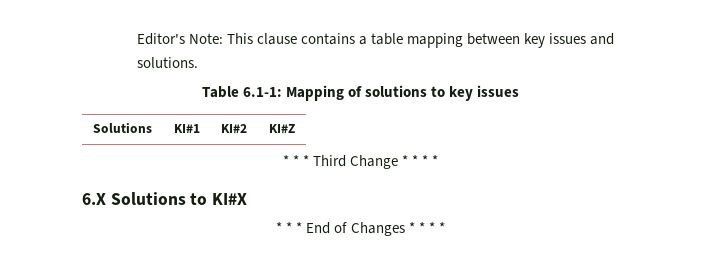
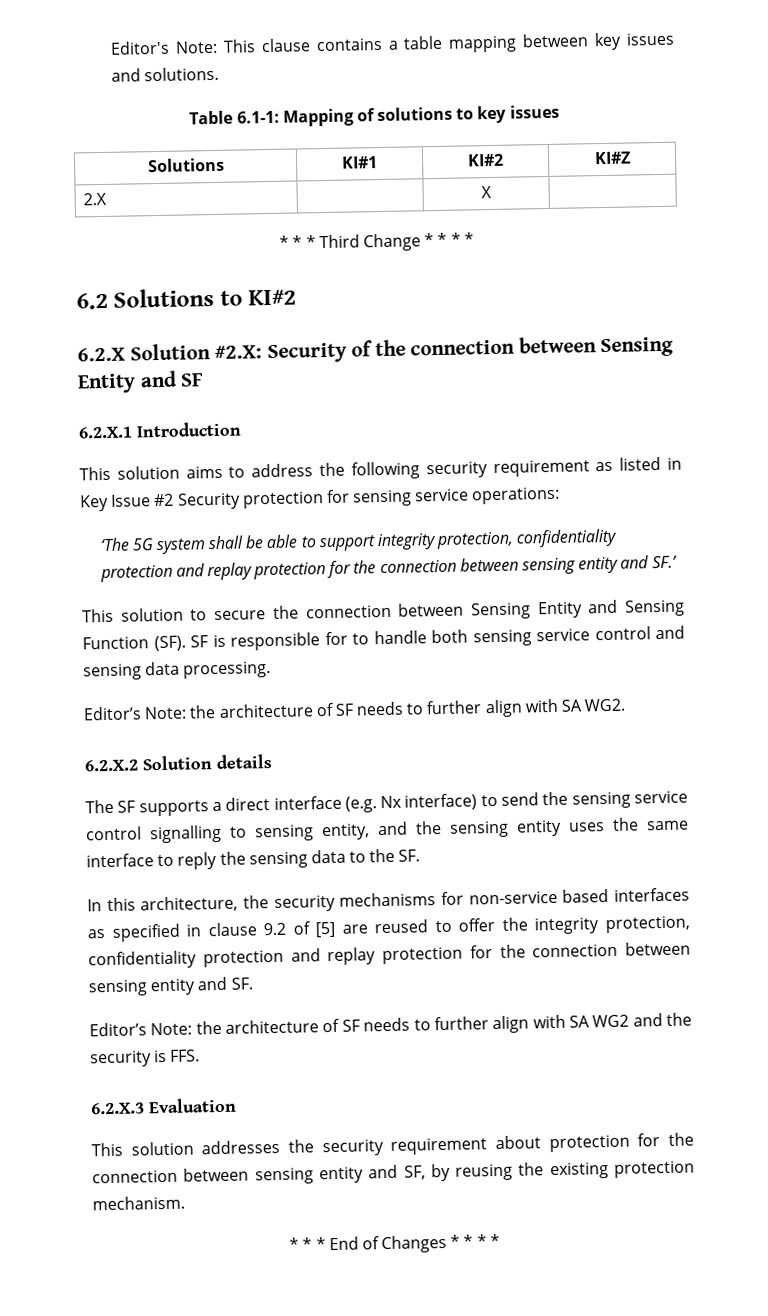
+ 2.X | | X |
- 6.X Solutions to KI#X
+ 6.2 Solutions to KI#2
+ 6.2.X Solution #2.X: Security of the connection between Sensing Entity and SF
+ 6.2.X.1 Introduction
+ This solution aims to address the following security requirement as listed in Key Issue #2 Security protection for sensing service operations:
+ ‘The 5G system shall be able to support integrity protection, confidentiality protection and replay protection for the connection between sensing entity and SF.’
+ This solution to secure the connection between Sensing Entity and Sensing Function (SF). SF is responsible for to handle both sensing service control and sensing data processing.
+ Editor’s Note: the architecture of SF needs to further align with SA WG2.
+ 6.2.X.2 Solution details
+ The SF supports a direct interface (e.g. Nx interface) to send the sensing service control signalling to sensing entity, and the sensing entity uses the same interface to reply the sensing data to the SF.
+ In this architecture, the security mechanisms for non-service based interfaces as specified in clause 9.2 of [5] are reused to offer the integrity protection, confidentiality protection and replay protection for the connection between sensing entity and SF.
+ Editor’s Note: the architecture of SF needs to further align with SA WG2 and the security is FFS.
+ 6.2.X.3 Evaluation
+ This solution addresses the security requirement about protection for the connection between sensing entity and SF, by reusing the existing protection mechanism.

